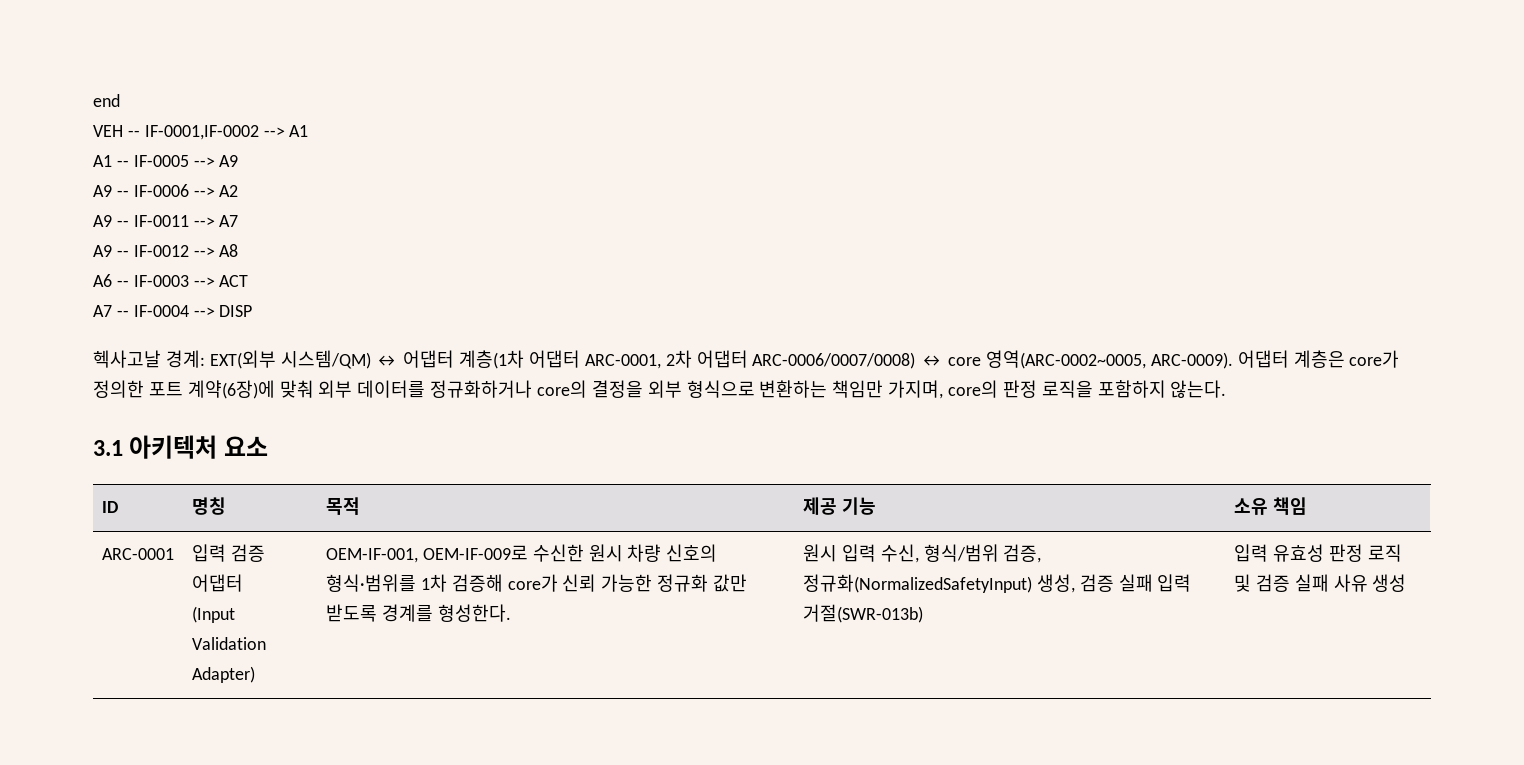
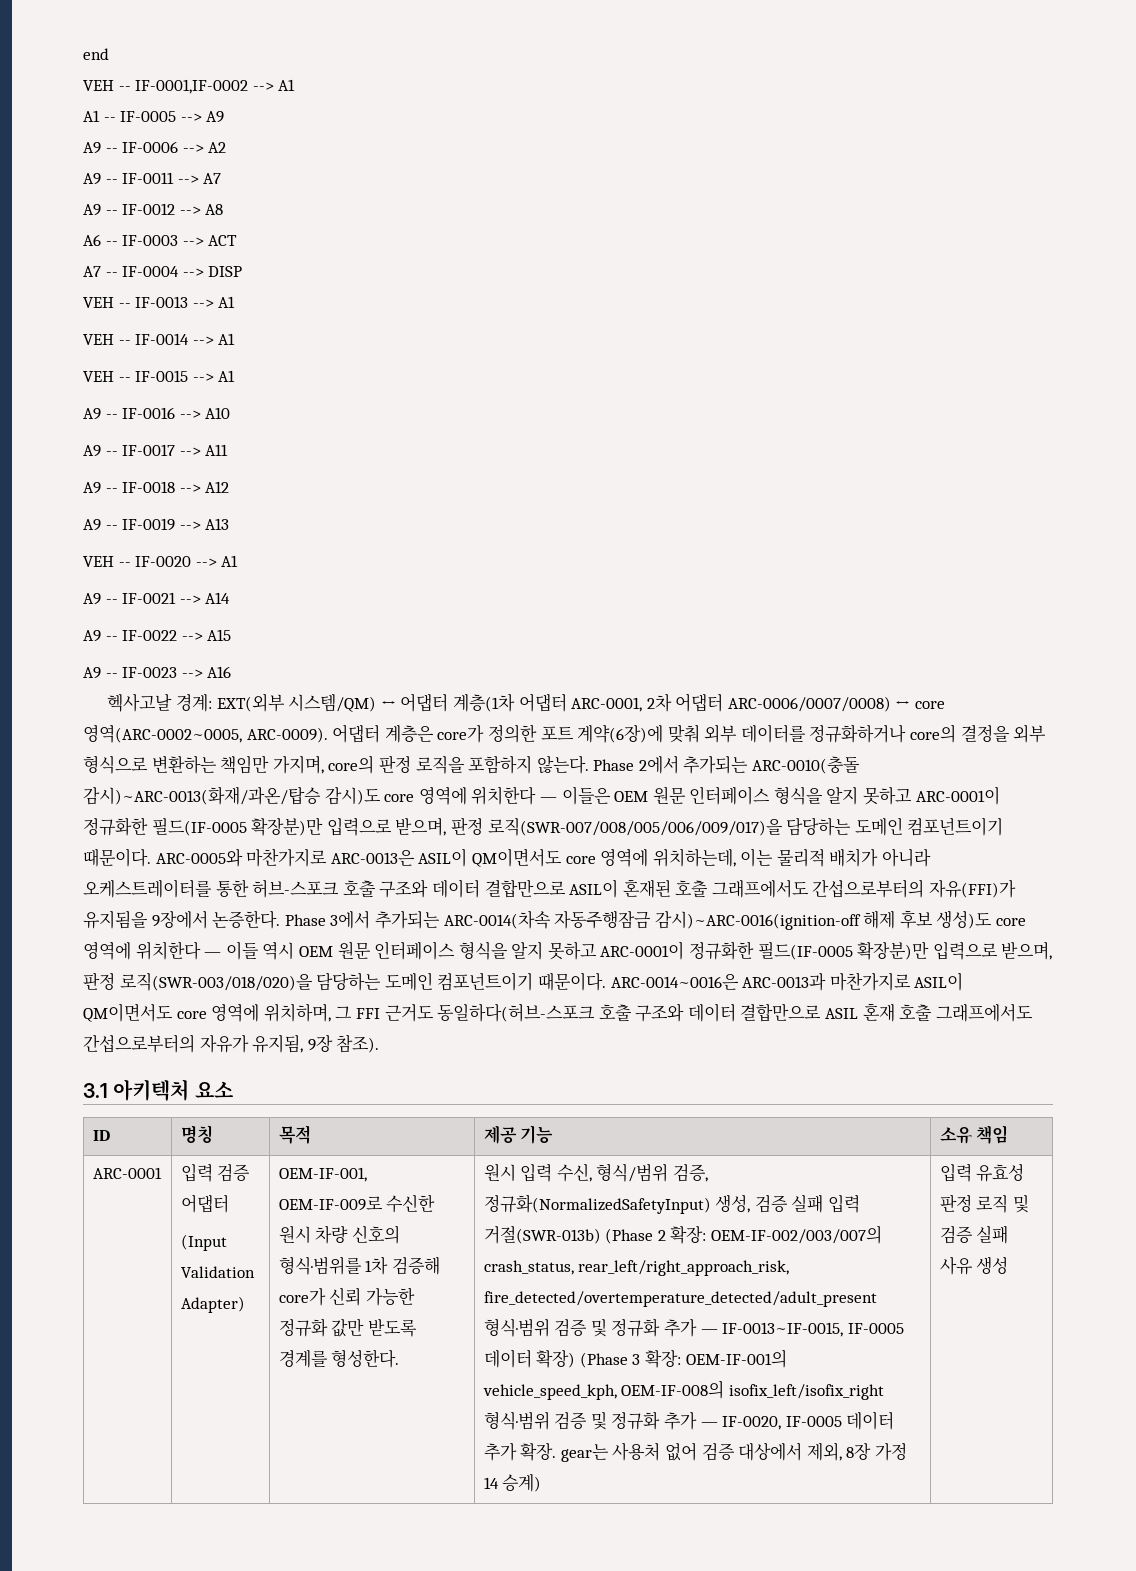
+ VEH -- IF-0013 --> A1
+ VEH -- IF-0014 --> A1
+ VEH -- IF-0015 --> A1
+ A9 -- IF-0016 --> A10
+ A9 -- IF-0017 --> A11
+ A9 -- IF-0018 --> A12
+ A9 -- IF-0019 --> A13
+ VEH -- IF-0020 --> A1
+ A9 -- IF-0021 --> A14
+ A9 -- IF-0022 --> A15
+ A9 -- IF-0023 --> A16
+ Phase 2에서 추가되는 ARC-0010(충돌 감시)~ARC-0013(화재/과온/탑승 감시)도 core 영역에 위치한다 — 이들은 OEM 원문 인터페이스 형식을 알지 못하고 ARC-0001이 정규화한 필드(IF-0005 확장분)만 입력으로 받으며, 판정 로직(SWR-007/008/005/006/009/017)을 담당하는 도메인 컴포넌트이기 때문이다. ARC-0005와 마찬가지로 ARC-0013은 ASIL이 QM이면서도 core 영역에 위치하는데, 이는 물리적 배치가 아니라 오케스트레이터를 통한 허브-스포크 호출 구조와 데이터 결합만으로 ASIL이 혼재된 호출 그래프에서도 간섭으로부터의 자유(FFI)가 유지됨을 9장에서 논증한다. Phase 3에서 추가되는 ARC-0014(차속 자동주행잠금 감시)~ARC-0016(ignition-off 해제 후보 생성)도 core 영역에 위치한다 — 이들 역시 OEM 원문 인터페이스 형식을 알지 못하고 ARC-0001이 정규화한 필드(IF-0005 확장분)만 입력으로 받으며, 판정 로직(SWR-003/018/020)을 담당하는 도메인 컴포넌트이기 때문이다. ARC-0014~0016은 ARC-0013과 마찬가지로 ASIL이 QM이면서도 core 영역에 위치하며, 그 FFI 근거도 동일하다(허브-스포크 호출 구조와 데이터 결합만으로 ASIL 혼재 호출 그래프에서도 간섭으로부터의 자유가 유지됨, 9장 참조).
- 원시 입력 수신, 형식/범위 검증, 정규화(NormalizedSafetyInput) 생성, 검증 실패 입력 거절(SWR-013b)
+ 원시 입력 수신, 형식/범위 검증, 정규화(NormalizedSafetyInput) 생성, 검증 실패 입력 거절(SWR-013b) (Phase 2 확장: OEM-IF-002/003/007의 crash_status, rear_left/right_approach_risk, fire_detected/overtemperature_detected/adult_present 형식·범위 검증 및 정규화 추가 — IF-0013~IF-0015, IF-0005 데이터 확장) (Phase 3 확장: OEM-IF-001의 vehicle_speed_kph, OEM-IF-008의 isofix_left/isofix_right 형식·범위 검증 및 정규화 추가 — IF-0020, IF-0005 데이터 추가 확장. gear는 사용처 없어 검증 대상에서 제외, 8장 가정 14 승계)

